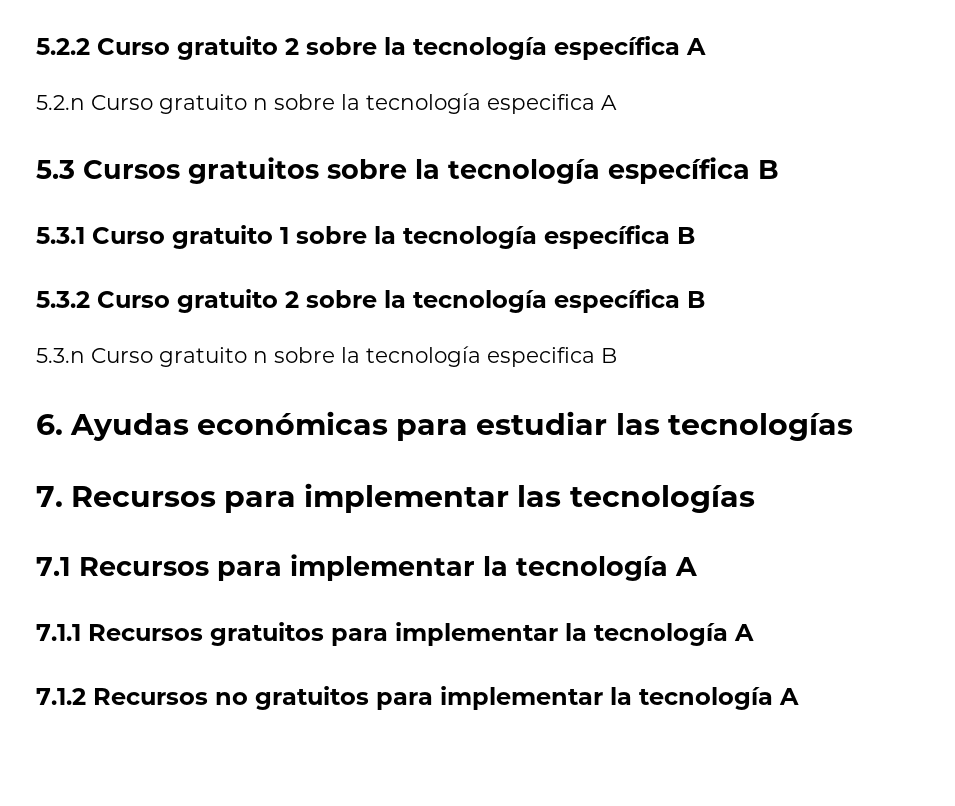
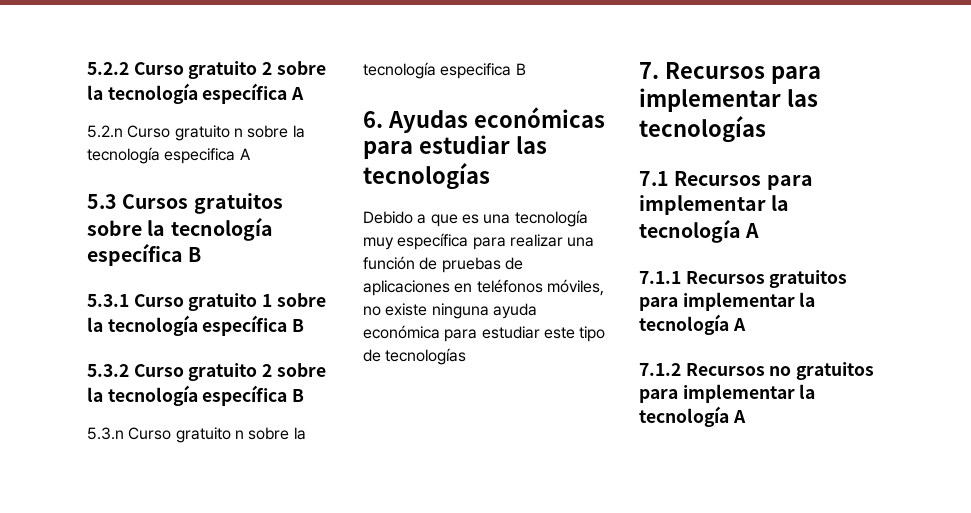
+ Debido a que es una tecnología muy específica para realizar una función de pruebas de aplicaciones en teléfonos móviles, no existe ninguna ayuda económica para estudiar este tipo de tecnologías

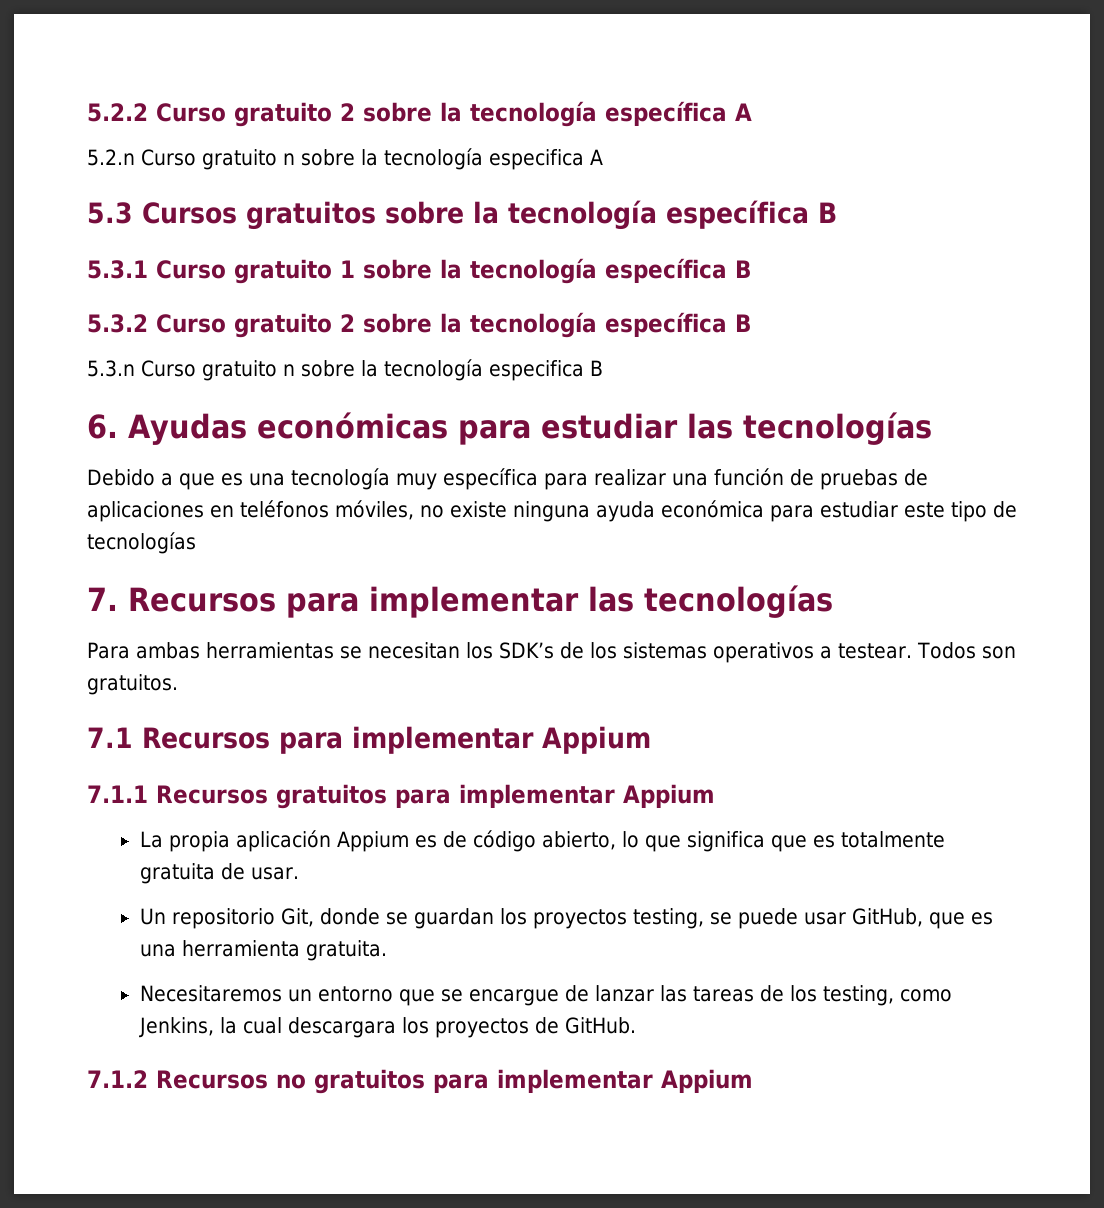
+ Para ambas herramientas se necesitan los SDK’s de los sistemas operativos a testear. Todos son gratuitos.
- 7.1 Recursos para implementar la tecnología A
+ 7.1 Recursos para implementar Appium
- 7.1.1 Recursos gratuitos para implementar la tecnología A
+ 7.1.1 Recursos gratuitos para implementar Appium
+ La propia aplicación Appium es de código abierto, lo que significa que es totalmente gratuita de usar.
+ Un repositorio Git, donde se guardan los proyectos testing, se puede usar GitHub, que es una herramienta gratuita.
+ Necesitaremos un entorno que se encargue de lanzar las tareas de los testing, como Jenkins, la cual descargara los proyectos de GitHub.
- 7.1.2 Recursos no gratuitos para implementar la tecnología A
+ 7.1.2 Recursos no gratuitos para implementar Appium

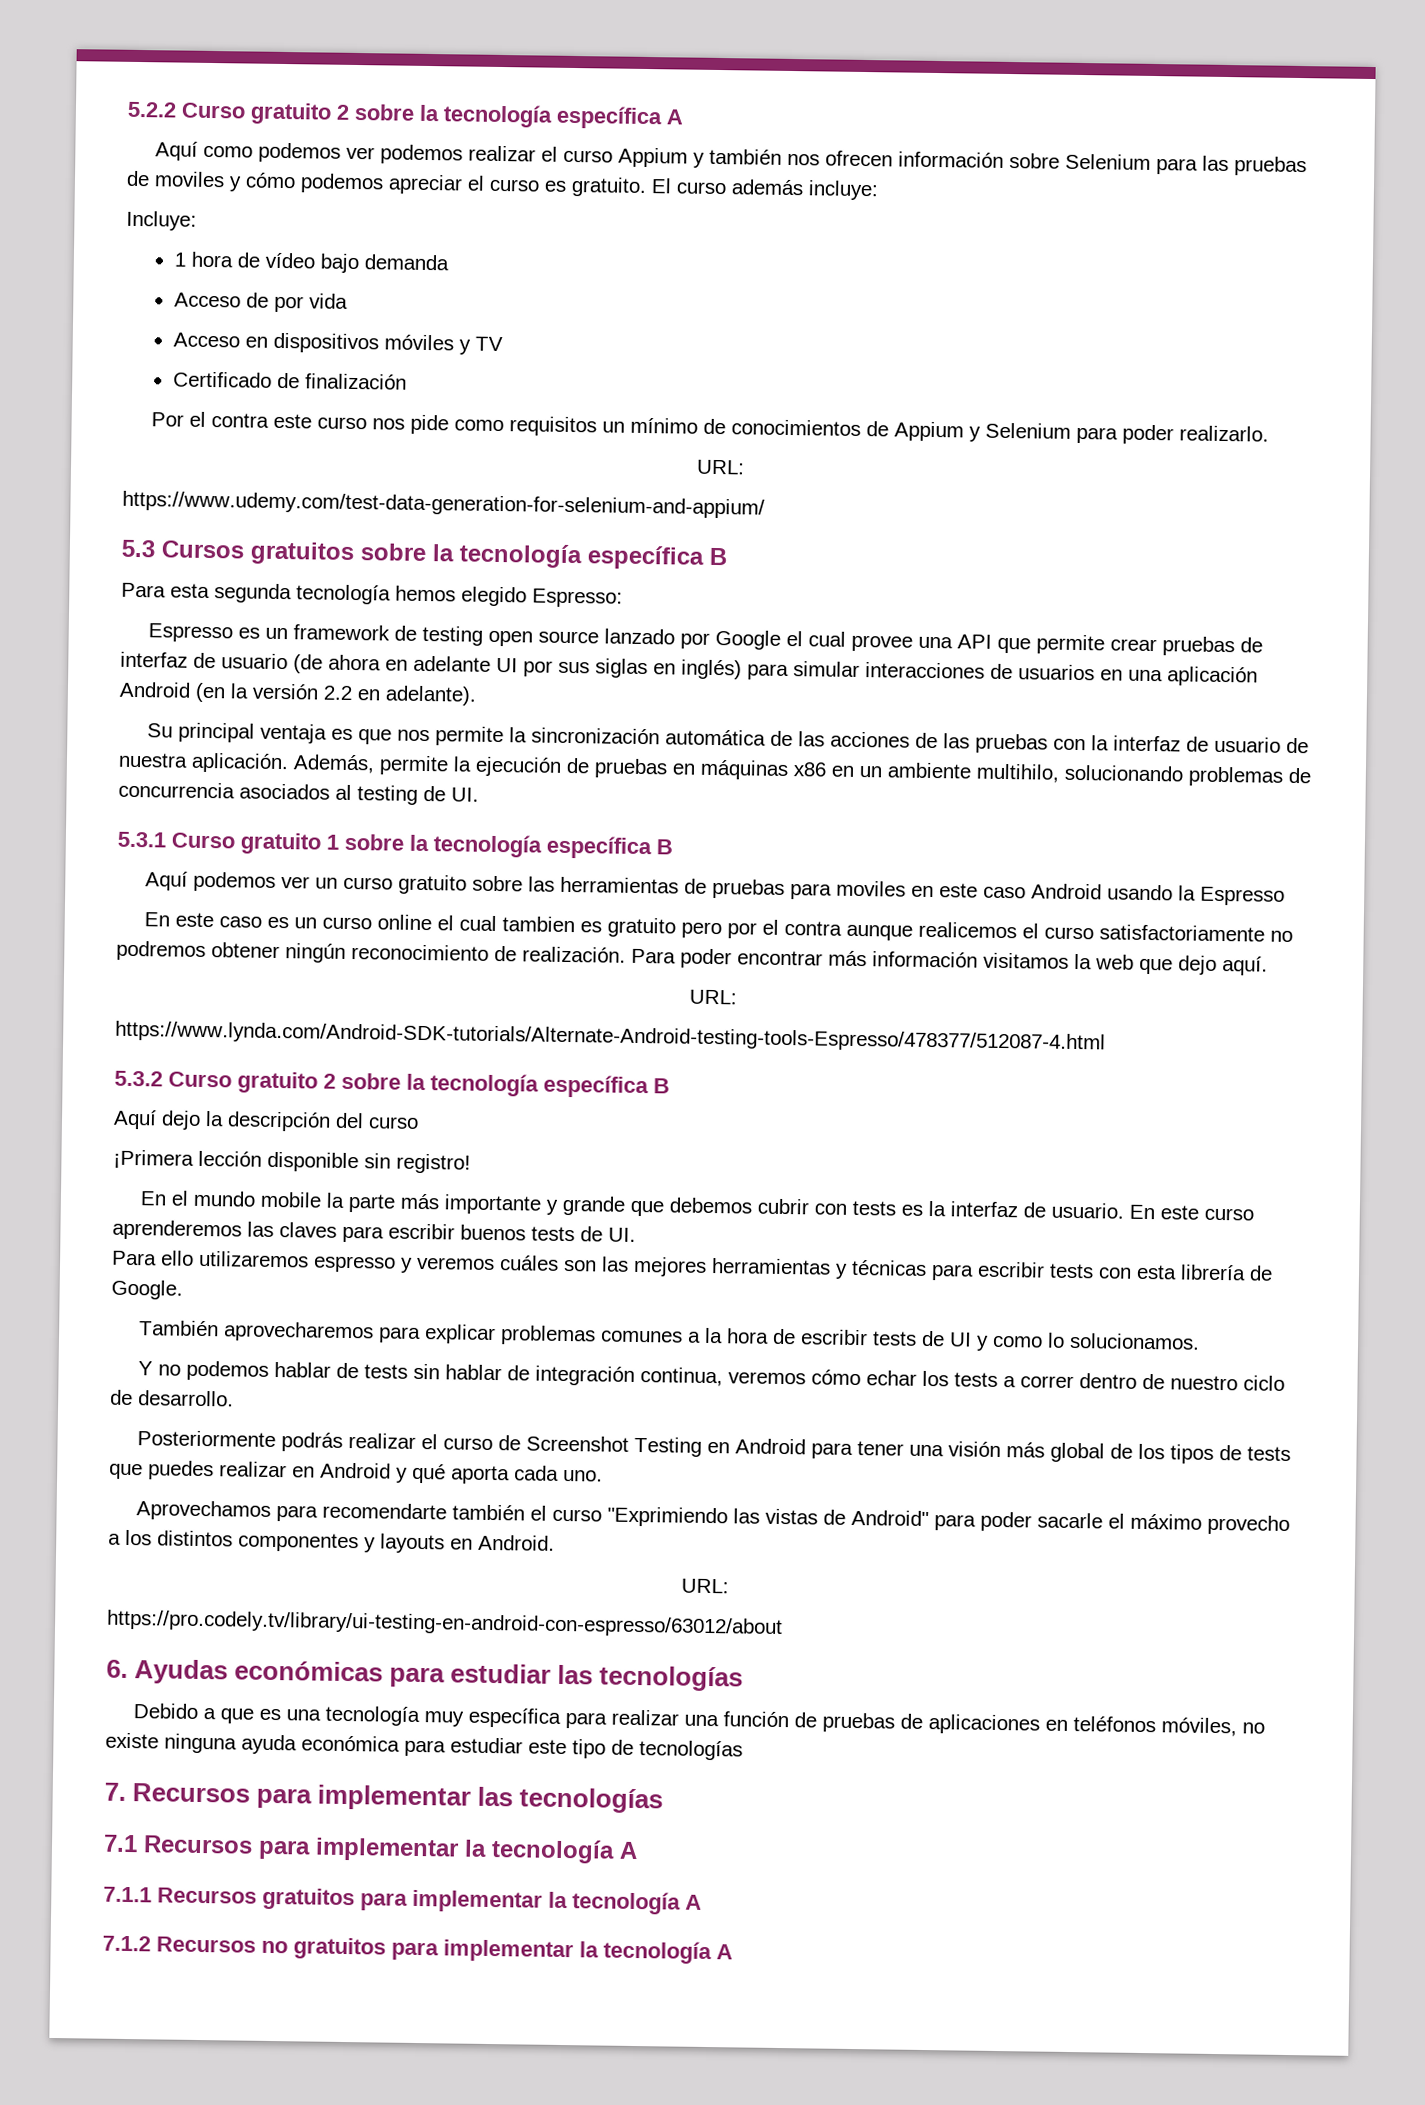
- 5.2.n Curso gratuito n sobre la tecnología especifica A
+ Aquí como podemos ver podemos realizar el curso Appium y también nos ofrecen información sobre Selenium para las pruebas de moviles y cómo podemos apreciar el curso es gratuito. El curso además incluye:
+ Incluye:
+ 1 hora de vídeo bajo demanda
+ Acceso de por vida
+ Acceso en dispositivos móviles y TV
+ Certificado de finalización
+ Por el contra este curso nos pide como requisitos un mínimo de conocimientos de Appium y Selenium para poder realizarlo.
+ URL:
+ https://www.udemy.com/test-data-generation-for-selenium-and-appium/
+ Para esta segunda tecnología hemos elegido Espresso:
+ Espresso es un framework de testing open source lanzado por Google el cual provee una API que permite crear pruebas de interfaz de usuario (de ahora en adelante UI por sus siglas en inglés) para simular interacciones de usuarios en una aplicación Android (en la versión 2.2 en adelante).
+ Su principal ventaja es que nos permite la sincronización automática de las acciones de las pruebas con la interfaz de usuario de nuestra aplicación. Además, permite la ejecución de pruebas en máquinas x86 en un ambiente multihilo, solucionando problemas de concurrencia asociados al testing de UI.
+ Aquí podemos ver un curso gratuito sobre las herramientas de pruebas para moviles en este caso Android usando la Espresso
+ En este caso es un curso online el cual tambien es gratuito pero por el contra aunque realicemos el curso satisfactoriamente no podremos obtener ningún reconocimiento de realización. Para poder encontrar más información visitamos la web que dejo aquí.
+ URL:
+ https://www.lynda.com/Android-SDK-tutorials/Alternate-Android-testing-tools-Espresso/478377/512087-4.html
- 5.3.n Curso gratuito n sobre la tecnología especifica B
+ Aquí dejo la descripción del curso
+ ¡Primera lección disponible sin registro!
+ En el mundo mobile la parte más importante y grande que debemos cubrir con tests es la interfaz de usuario. En este curso aprenderemos las claves para escribir buenos tests de UI.
+ Para ello utilizaremos espresso y veremos cuáles son las mejores herramientas y técnicas para escribir tests con esta librería de Google.
+ También aprovecharemos para explicar problemas comunes a la hora de escribir tests de UI y como lo solucionamos.
+ Y no podemos hablar de tests sin hablar de integración continua, veremos cómo echar los tests a correr dentro de nuestro ciclo de desarrollo.
+ Posteriormente podrás realizar el curso de Screenshot Testing en Android para tener una visión más global de los tipos de tests que puedes realizar en Android y qué aporta cada uno.
+ Aprovechamos para recomendarte también el curso "Exprimiendo las vistas de Android" para poder sacarle el máximo provecho a los distintos componentes y layouts en Android.
+ URL:
+ https://pro.codely.tv/library/ui-testing-en-android-con-espresso/63012/about
- Para ambas herramientas se necesitan los SDK’s de los sistemas operativos a testear. Todos son gratuitos.
- 7.1 Recursos para implementar Appium
+ 7.1 Recursos para implementar la tecnología A
- 7.1.1 Recursos gratuitos para implementar Appium
- La propia aplicación Appium es de código abierto, lo que significa que es totalmente gratuita de usar.
- Un repositorio Git, donde se guardan los proyectos testing, se puede usar GitHub, que es una herramienta gratuita.
- Necesitaremos un entorno que se encargue de lanzar las tareas de los testing, como Jenkins, la cual descargara los proyectos de GitHub.
+ 7.1.1 Recursos gratuitos para implementar la tecnología A
- 7.1.2 Recursos no gratuitos para implementar Appium
+ 7.1.2 Recursos no gratuitos para implementar la tecnología A

